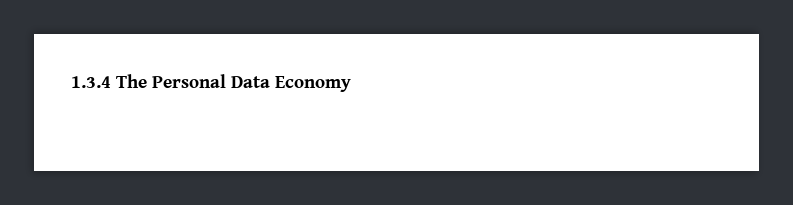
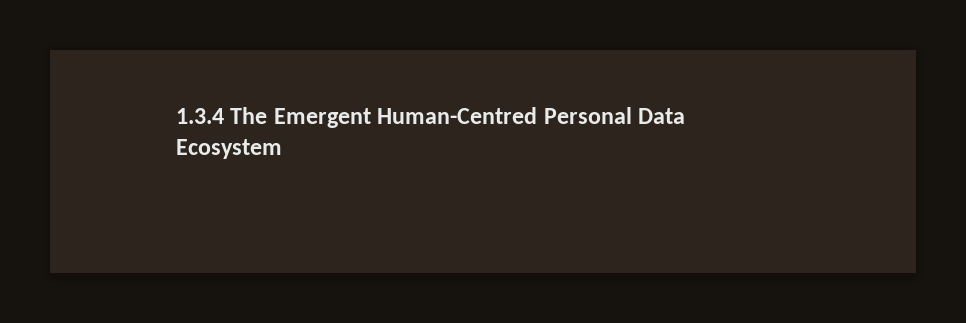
- 1.3.4 The Personal Data Economy
+ 1.3.4 The Emergent Human-Centred Personal Data Ecosystem

